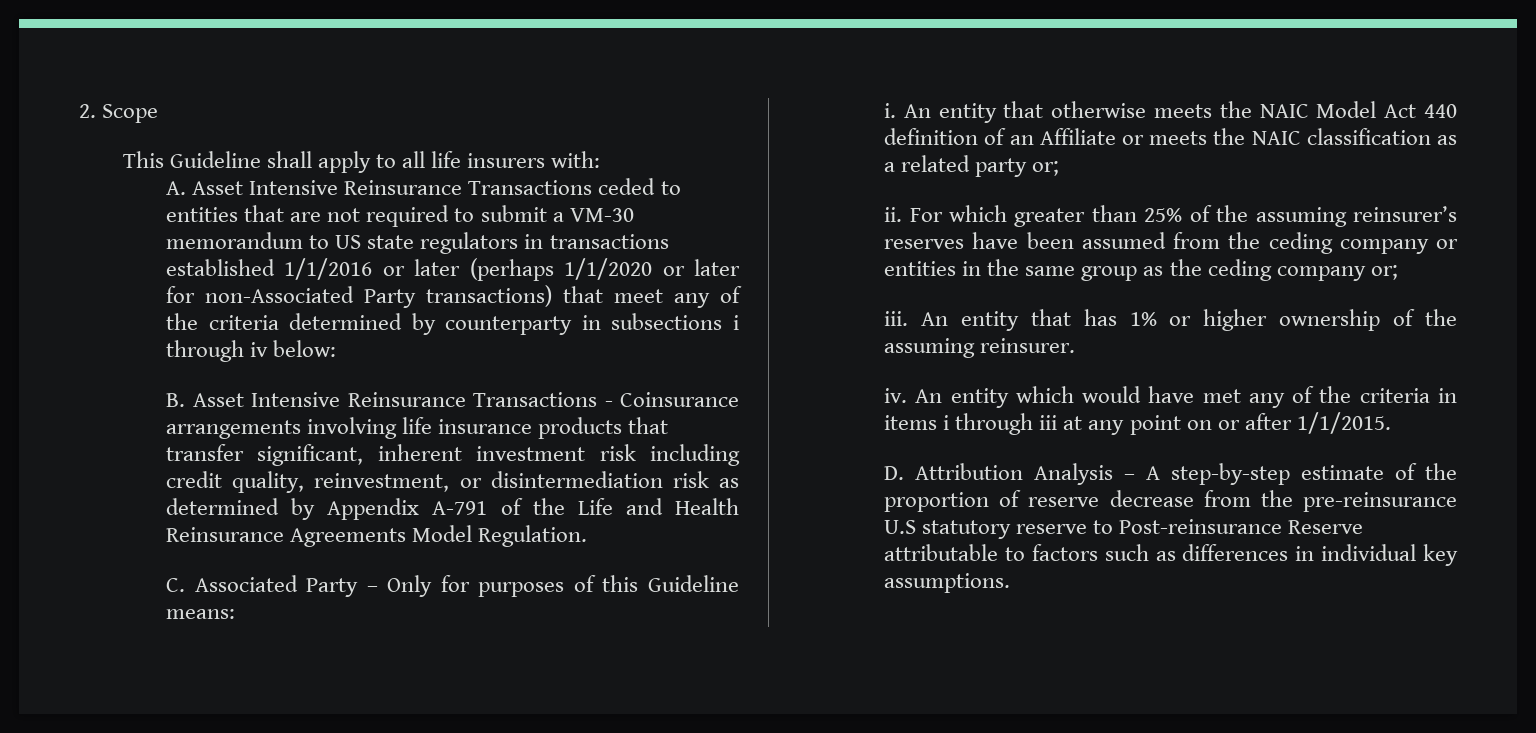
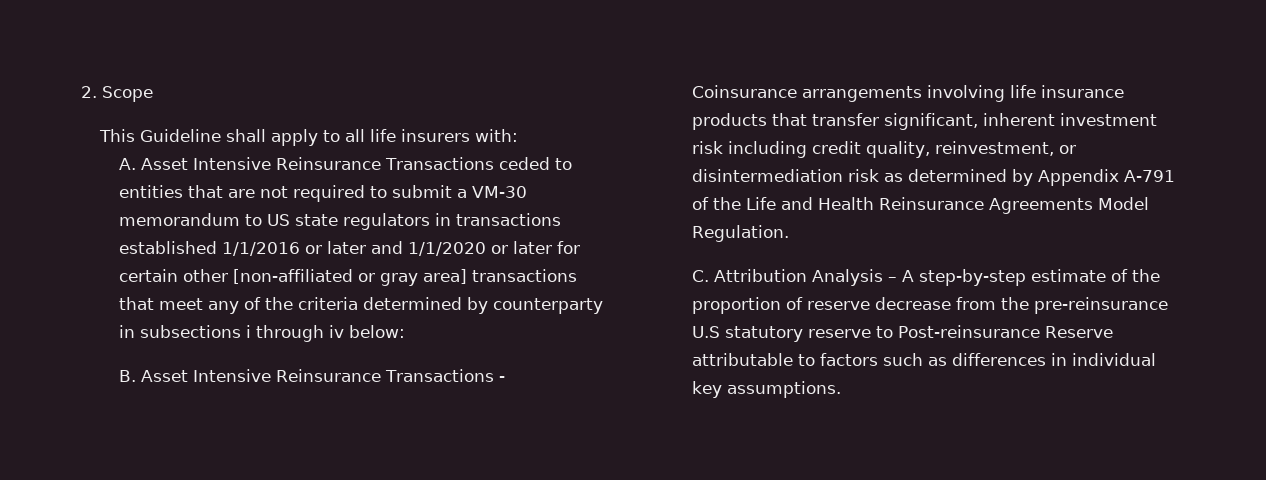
- A. Asset Intensive Reinsurance Transactions ceded to entities that are not required to submit a VM-30 memorandum to US state regulators in transactions established 1/1/2016 or later (perhaps 1/1/2020 or later for non-Associated Party transactions) that meet any of the criteria determined by counterparty in subsections i through iv below:
+ A. Asset Intensive Reinsurance Transactions ceded to entities that are not required to submit a VM-30 memorandum to US state regulators in transactions established 1/1/2016 or later and 1/1/2020 or later for certain other [non-affiliated or gray area] transactions that meet any of the criteria determined by counterparty in subsections i through iv below:
- C. Associated Party – Only for purposes of this Guideline means:
- i. An entity that otherwise meets the NAIC Model Act 440 definition of an Affiliate or meets the NAIC classification as a related party or;
- ii. For which greater than 25% of the assuming reinsurer’s reserves have been assumed from the ceding company or entities in the same group as the ceding company or;
- iii. An entity that has 1% or higher ownership of the assuming reinsurer.
- iv. An entity which would have met any of the criteria in items i through iii at any point on or after 1/1/2015.
- D. Attribution Analysis – A step-by-step estimate of the proportion of reserve decrease from the pre-reinsurance U.S statutory reserve to Post-reinsurance Reserve attributable to factors such as differences in individual key assumptions.
+ C. Attribution Analysis – A step-by-step estimate of the proportion of reserve decrease from the pre-reinsurance U.S statutory reserve to Post-reinsurance Reserve attributable to factors such as differences in individual key assumptions.

